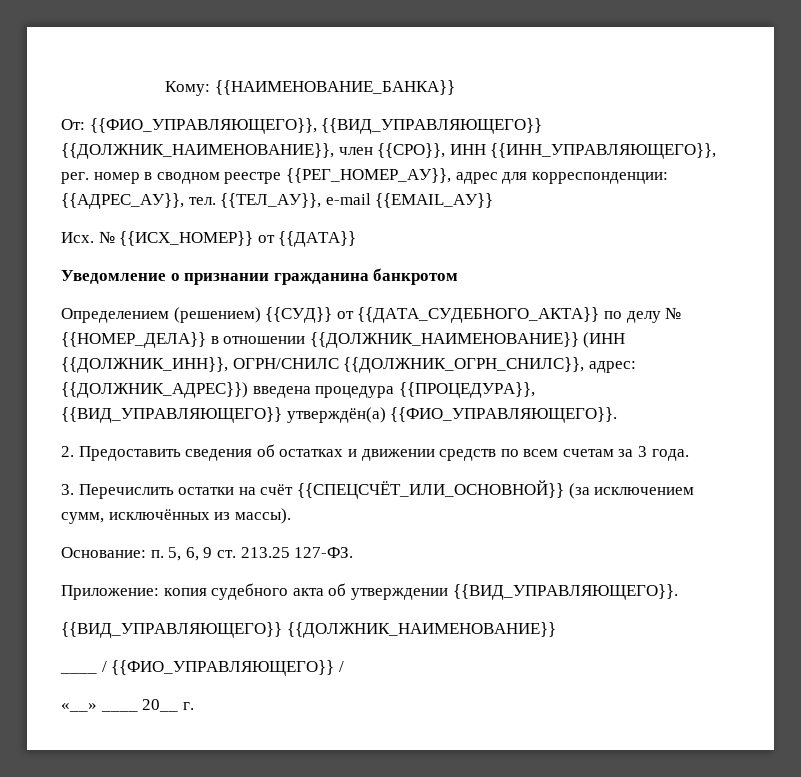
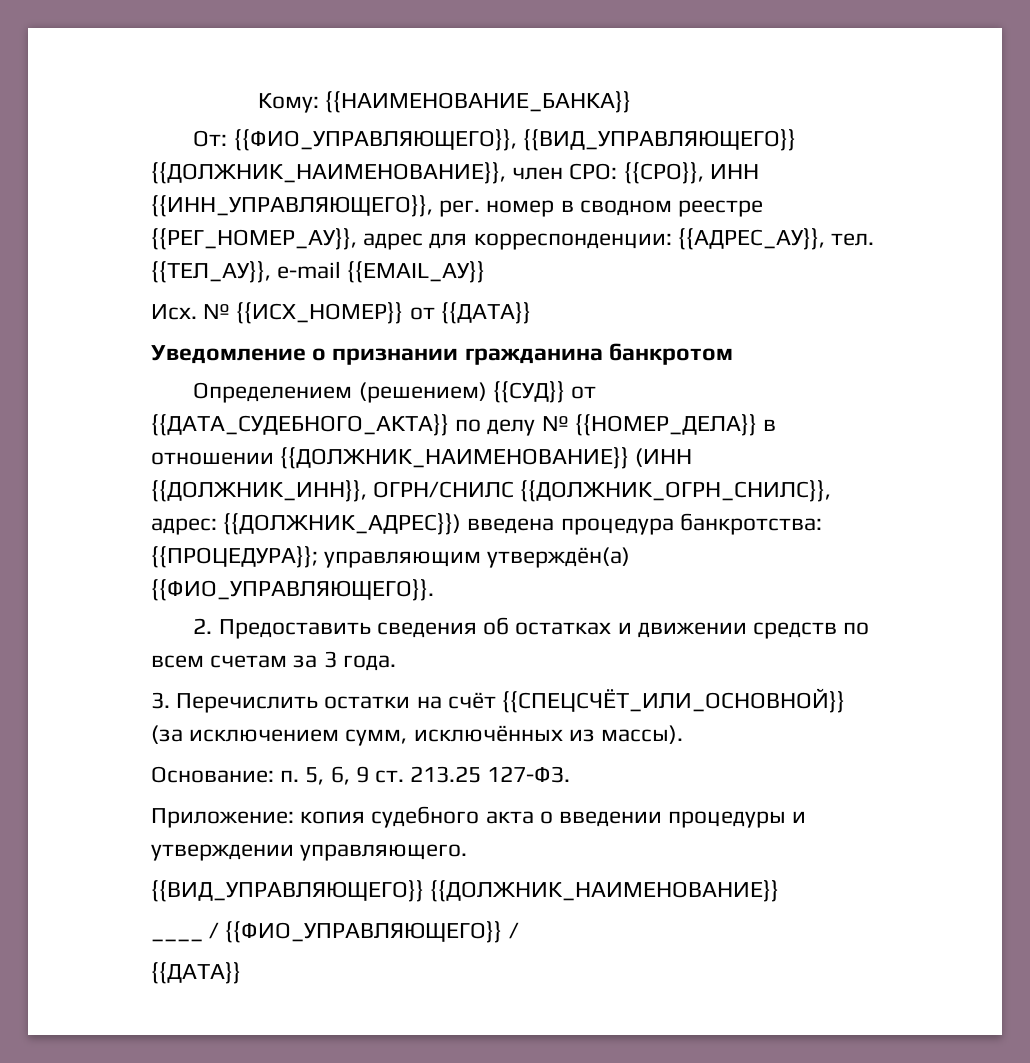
- От: {{ФИО_УПРАВЛЯЮЩЕГО}}, {{ВИД_УПРАВЛЯЮЩЕГО}} {{ДОЛЖНИК_НАИМЕНОВАНИЕ}}, член {{СРО}}, ИНН {{ИНН_УПРАВЛЯЮЩЕГО}}, рег. номер в сводном реестре {{РЕГ_НОМЕР_АУ}}, адрес для корреспонденции: {{АДРЕС_АУ}}, тел.
+ От: {{ФИО_УПРАВЛЯЮЩЕГО}}, {{ВИД_УПРАВЛЯЮЩЕГО}} {{ДОЛЖНИК_НАИМЕНОВАНИЕ}}, член СРО: {{СРО}}, ИНН {{ИНН_УПРАВЛЯЮЩЕГО}}, рег. номер в сводном реестре {{РЕГ_НОМЕР_АУ}}, адрес для корреспонденции: {{АДРЕС_АУ}}, тел.
- Определением (решением) {{СУД}} от {{ДАТА_СУДЕБНОГО_АКТА}} по делу № {{НОМЕР_ДЕЛА}} в отношении {{ДОЛЖНИК_НАИМЕНОВАНИЕ}} (ИНН {{ДОЛЖНИК_ИНН}}, ОГРН/СНИЛС {{ДОЛЖНИК_ОГРН_СНИЛС}}, адрес: {{ДОЛЖНИК_АДРЕС}}) введена процедура {{ПРОЦЕДУРА}}, {{ВИД_УПРАВЛЯЮЩЕГО}} утверждён(а) {{ФИО_УПРАВЛЯЮЩЕГО}}.
+ Определением (решением) {{СУД}} от {{ДАТА_СУДЕБНОГО_АКТА}} по делу № {{НОМЕР_ДЕЛА}} в отношении {{ДОЛЖНИК_НАИМЕНОВАНИЕ}} (ИНН {{ДОЛЖНИК_ИНН}}, ОГРН/СНИЛС {{ДОЛЖНИК_ОГРН_СНИЛС}}, адрес: {{ДОЛЖНИК_АДРЕС}}) введена процедура банкротства: {{ПРОЦЕДУРА}}; управляющим утверждён(а) {{ФИО_УПРАВЛЯЮЩЕГО}}.
- Приложение: копия судебного акта об утверждении {{ВИД_УПРАВЛЯЮЩЕГО}}.
+ Приложение: копия судебного акта о введении процедуры и утверждении управляющего.
  ____ / {{ФИО_УПРАВЛЯЮЩЕГО}} /
- «__» ____ 20__ г.
+ {{ДАТА}}

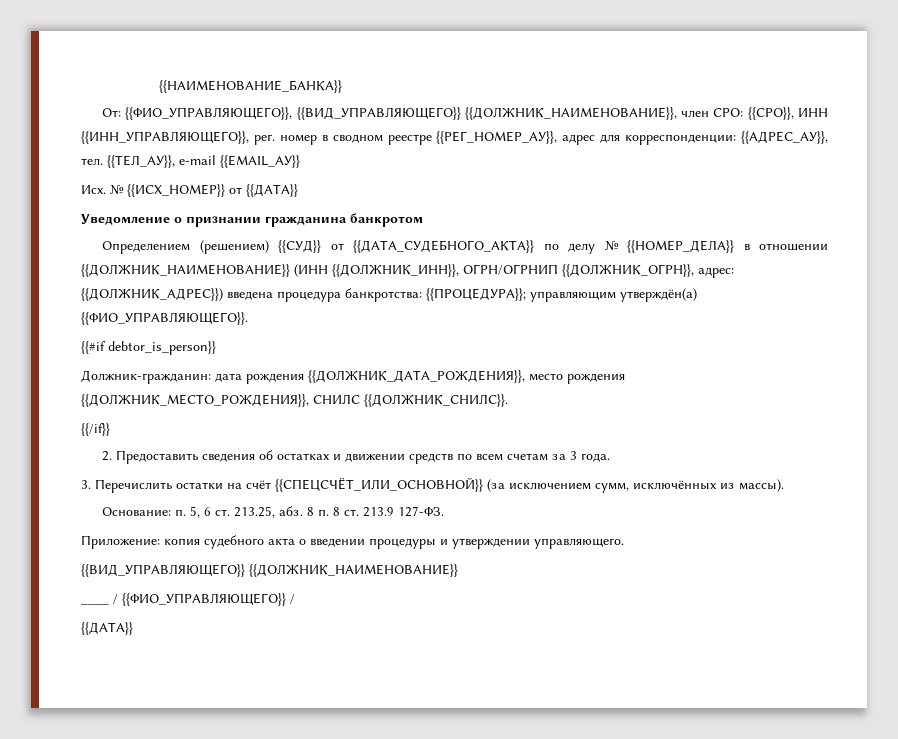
- Кому: {{НАИМЕНОВАНИЕ_БАНКА}}
+ {{НАИМЕНОВАНИЕ_БАНКА}}
- Определением (решением) {{СУД}} от {{ДАТА_СУДЕБНОГО_АКТА}} по делу № {{НОМЕР_ДЕЛА}} в отношении {{ДОЛЖНИК_НАИМЕНОВАНИЕ}} (ИНН {{ДОЛЖНИК_ИНН}}, ОГРН/СНИЛС {{ДОЛЖНИК_ОГРН_СНИЛС}}, адрес: {{ДОЛЖНИК_АДРЕС}}) введена процедура банкротства: {{ПРОЦЕДУРА}}; управляющим утверждён(а) {{ФИО_УПРАВЛЯЮЩЕГО}}.
+ Определением (решением) {{СУД}} от {{ДАТА_СУДЕБНОГО_АКТА}} по делу № {{НОМЕР_ДЕЛА}} в отношении {{ДОЛЖНИК_НАИМЕНОВАНИЕ}} (ИНН {{ДОЛЖНИК_ИНН}}, ОГРН/ОГРНИП {{ДОЛЖНИК_ОГРН}}, адрес: {{ДОЛЖНИК_АДРЕС}}) введена процедура банкротства: {{ПРОЦЕДУРА}}; управляющим утверждён(а) {{ФИО_УПРАВЛЯЮЩЕГО}}.
+ {{#if debtor_is_person}}
+ Должник-гражданин: дата рождения {{ДОЛЖНИК_ДАТА_РОЖДЕНИЯ}}, место рождения {{ДОЛЖНИК_МЕСТО_РОЖДЕНИЯ}}, СНИЛС {{ДОЛЖНИК_СНИЛС}}.
+ {{/if}}
- Основание: п. 5, 6, 9 ст. 213.25 127-ФЗ.
+ Основание: п. 5, 6 ст. 213.25, абз. 8 п. 8 ст. 213.9 127-ФЗ.

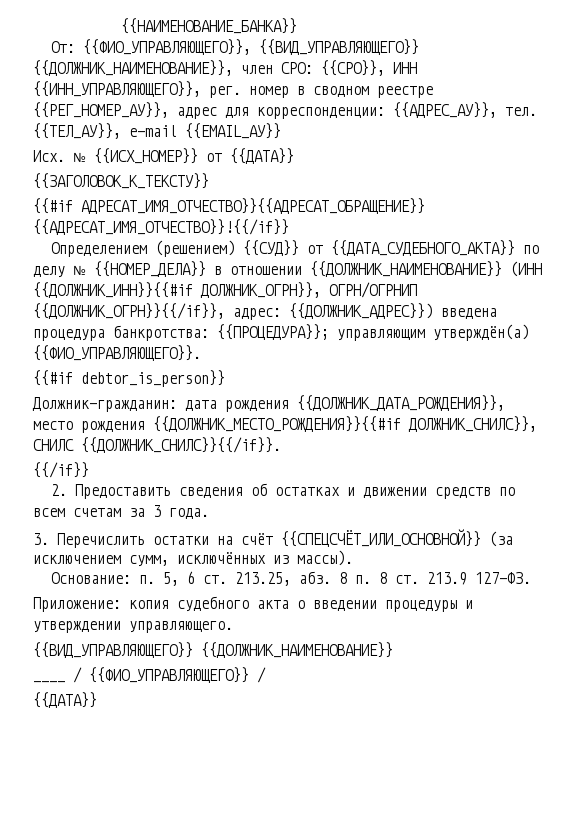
- Уведомление о признании гражданина банкротом
+ {{ЗАГОЛОВОК_К_ТЕКСТУ}}
+ {{#if АДРЕСАТ_ИМЯ_ОТЧЕСТВО}}{{АДРЕСАТ_ОБРАЩЕНИЕ}} {{АДРЕСАТ_ИМЯ_ОТЧЕСТВО}}!{{/if}}
- Определением (решением) {{СУД}} от {{ДАТА_СУДЕБНОГО_АКТА}} по делу № {{НОМЕР_ДЕЛА}} в отношении {{ДОЛЖНИК_НАИМЕНОВАНИЕ}} (ИНН {{ДОЛЖНИК_ИНН}}, ОГРН/ОГРНИП {{ДОЛЖНИК_ОГРН}}, адрес: {{ДОЛЖНИК_АДРЕС}}) введена процедура банкротства: {{ПРОЦЕДУРА}}; управляющим утверждён(а) {{ФИО_УПРАВЛЯЮЩЕГО}}.
+ Определением (решением) {{СУД}} от {{ДАТА_СУДЕБНОГО_АКТА}} по делу № {{НОМЕР_ДЕЛА}} в отношении {{ДОЛЖНИК_НАИМЕНОВАНИЕ}} (ИНН {{ДОЛЖНИК_ИНН}}{{#if ДОЛЖНИК_ОГРН}}, ОГРН/ОГРНИП {{ДОЛЖНИК_ОГРН}}{{/if}}, адрес: {{ДОЛЖНИК_АДРЕС}}) введена процедура банкротства: {{ПРОЦЕДУРА}}; управляющим утверждён(а) {{ФИО_УПРАВЛЯЮЩЕГО}}.
- Должник-гражданин: дата рождения {{ДОЛЖНИК_ДАТА_РОЖДЕНИЯ}}, место рождения {{ДОЛЖНИК_МЕСТО_РОЖДЕНИЯ}}, СНИЛС {{ДОЛЖНИК_СНИЛС}}.
+ Должник-гражданин: дата рождения {{ДОЛЖНИК_ДАТА_РОЖДЕНИЯ}}, место рождения {{ДОЛЖНИК_МЕСТО_РОЖДЕНИЯ}}{{#if ДОЛЖНИК_СНИЛС}}, СНИЛС {{ДОЛЖНИК_СНИЛС}}{{/if}}.

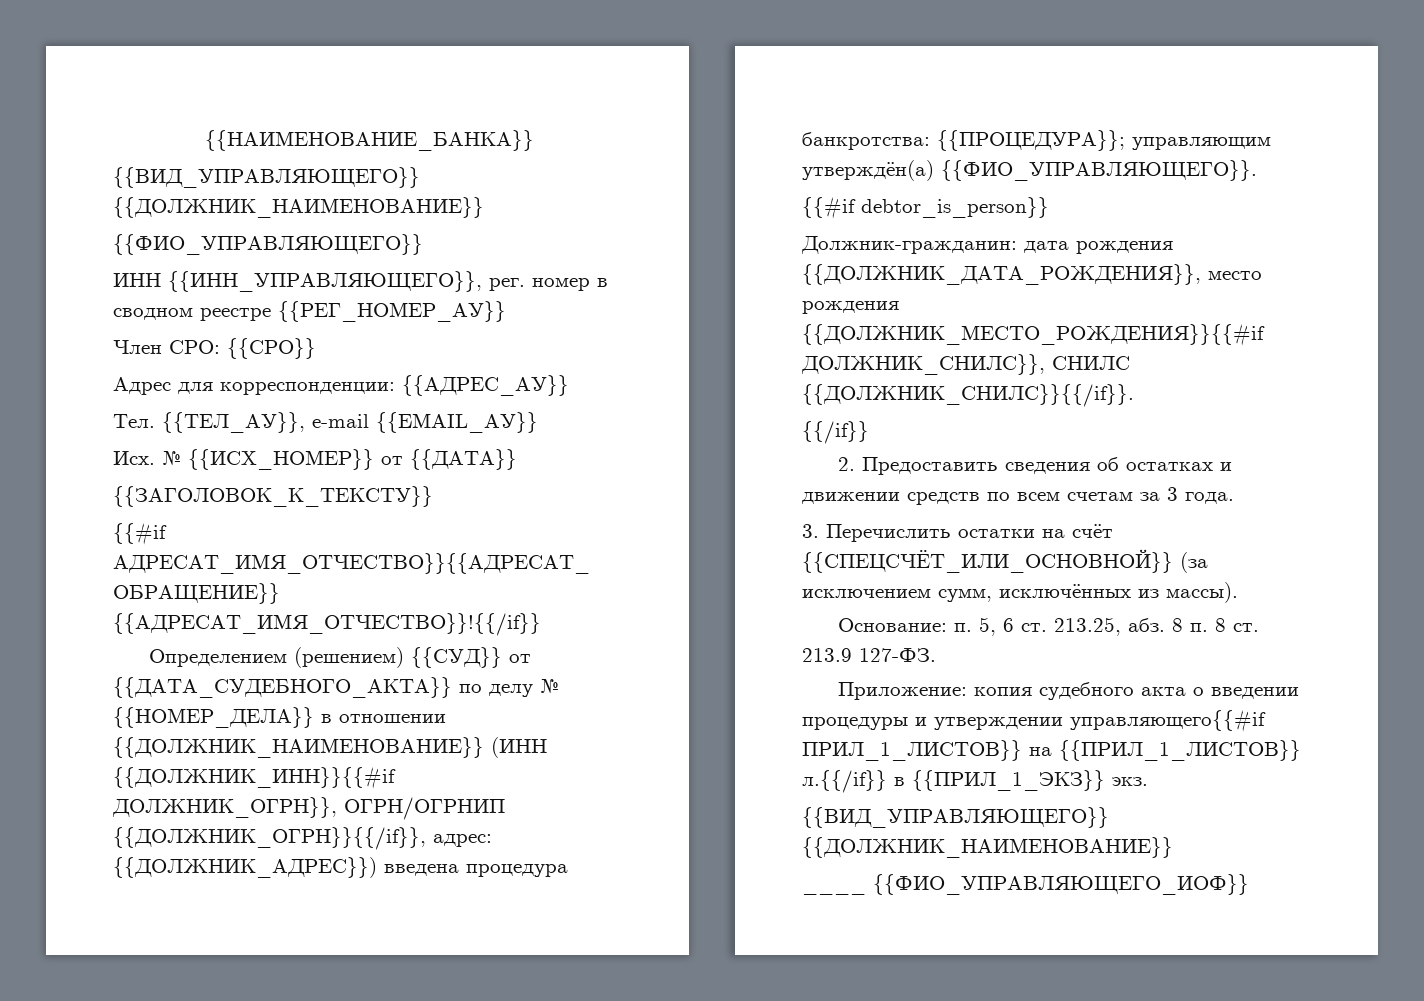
  {{НАИМЕНОВАНИЕ_БАНКА}}
- От: {{ФИО_УПРАВЛЯЮЩЕГО}}, {{ВИД_УПРАВЛЯЮЩЕГО}} {{ДОЛЖНИК_НАИМЕНОВАНИЕ}}, член СРО: {{СРО}}, ИНН {{ИНН_УПРАВЛЯЮЩЕГО}}, рег. номер в сводном реестре {{РЕГ_НОМЕР_АУ}}, адрес для корреспонденции: {{АДРЕС_АУ}}, тел. {{ТЕЛ_АУ}}, e-mail {{EMAIL_АУ}}
+ {{ВИД_УПРАВЛЯЮЩЕГО}} {{ДОЛЖНИК_НАИМЕНОВАНИЕ}}
+ {{ФИО_УПРАВЛЯЮЩЕГО}}
+ ИНН {{ИНН_УПРАВЛЯЮЩЕГО}}, рег. номер в сводном реестре {{РЕГ_НОМЕР_АУ}}
+ Член СРО: {{СРО}}
+ Адрес для корреспонденции: {{АДРЕС_АУ}}
+ Тел. {{ТЕЛ_АУ}}, e-mail {{EMAIL_АУ}}
- Приложение: копия судебного акта о введении процедуры и утверждении управляющего.
+ Приложение: копия судебного акта о введении процедуры и утверждении управляющего{{#if ПРИЛ_1_ЛИСТОВ}} на {{ПРИЛ_1_ЛИСТОВ}} л.{{/if}} в {{ПРИЛ_1_ЭКЗ}} экз.
- ____ / {{ФИО_УПРАВЛЯЮЩЕГО}} /
- {{ДАТА}}
+ ____ {{ФИО_УПРАВЛЯЮЩЕГО_ИОФ}}

